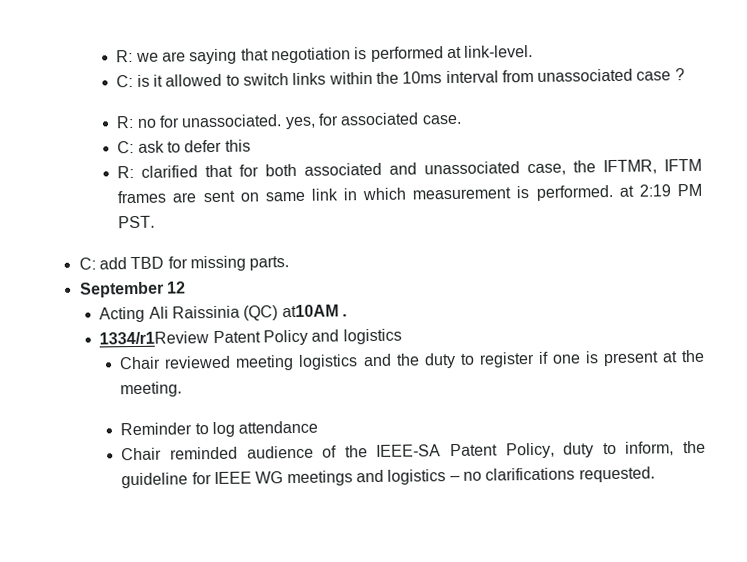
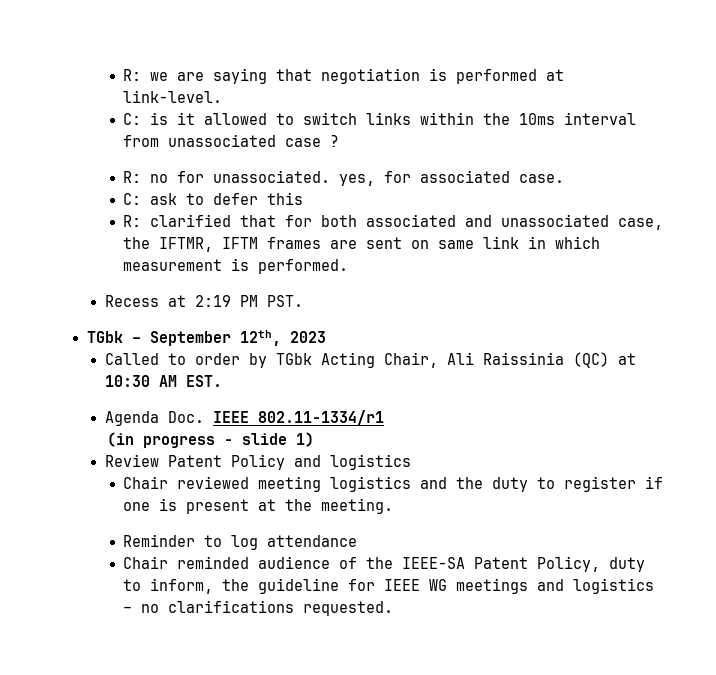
- R: clarified that for both associated and unassociated case, the IFTMR, IFTM frames are sent on same link in which measurement is performed. at 2:19 PM PST.
+ R: clarified that for both associated and unassociated case, the IFTMR, IFTM frames are sent on same link in which measurement is performed.
+ Recess at 2:19 PM PST.
- C: add TBD for missing parts.
- September 12
- Acting Ali Raissinia (QC) at10AM .
- 1334/r1Review Patent Policy and logistics
+ TGbk – September 12th, 2023
+ Called to order by TGbk Acting Chair, Ali Raissinia (QC) at 10:30 AM EST.
+ Agenda Doc. IEEE 802.11-1334/r1
+ (in progress - slide 1)
+ Review Patent Policy and logistics

